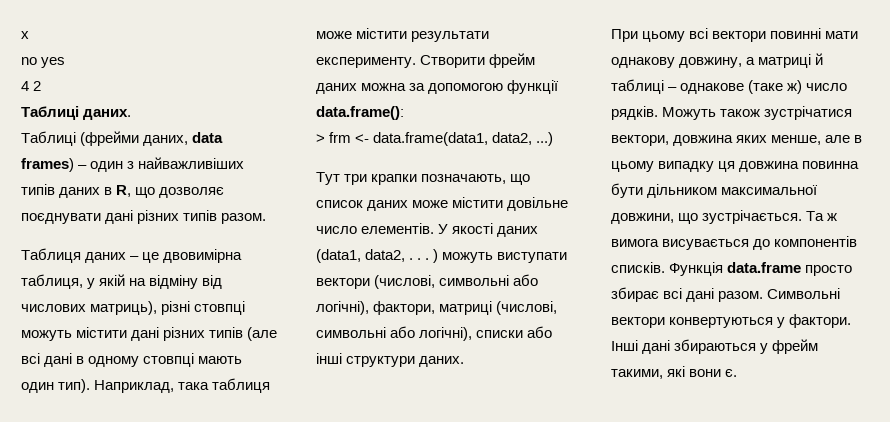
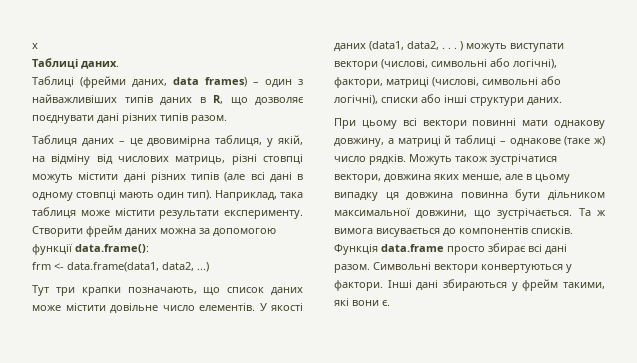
- no yes
- 4 2
- Таблиця даних – це двовимірна таблиця, у якій на відміну від числових матриць), різні стовпці можуть містити дані різних типів (але всі дані в одному стовпці мають один тип).
+ Таблиця даних – це двовимірна таблиця, у якій, на відміну від числових матриць, різні стовпці можуть містити дані різних типів (але всі дані в одному стовпці мають один тип).
- > frm <- data.frame(data1, data2, ...)
+ frm <- data.frame(data1, data2, ...)

